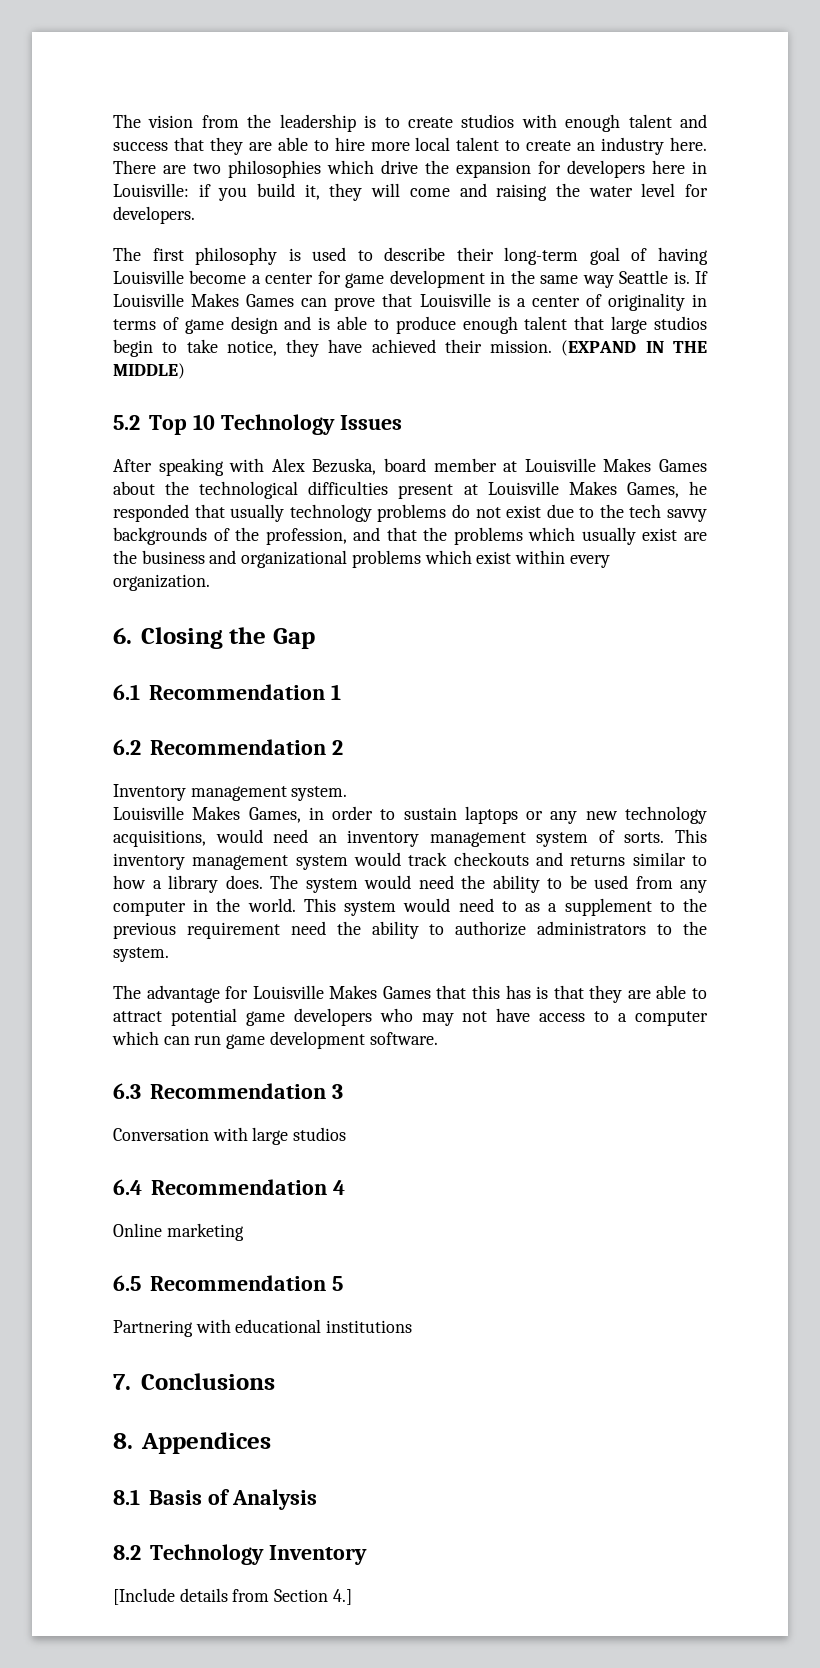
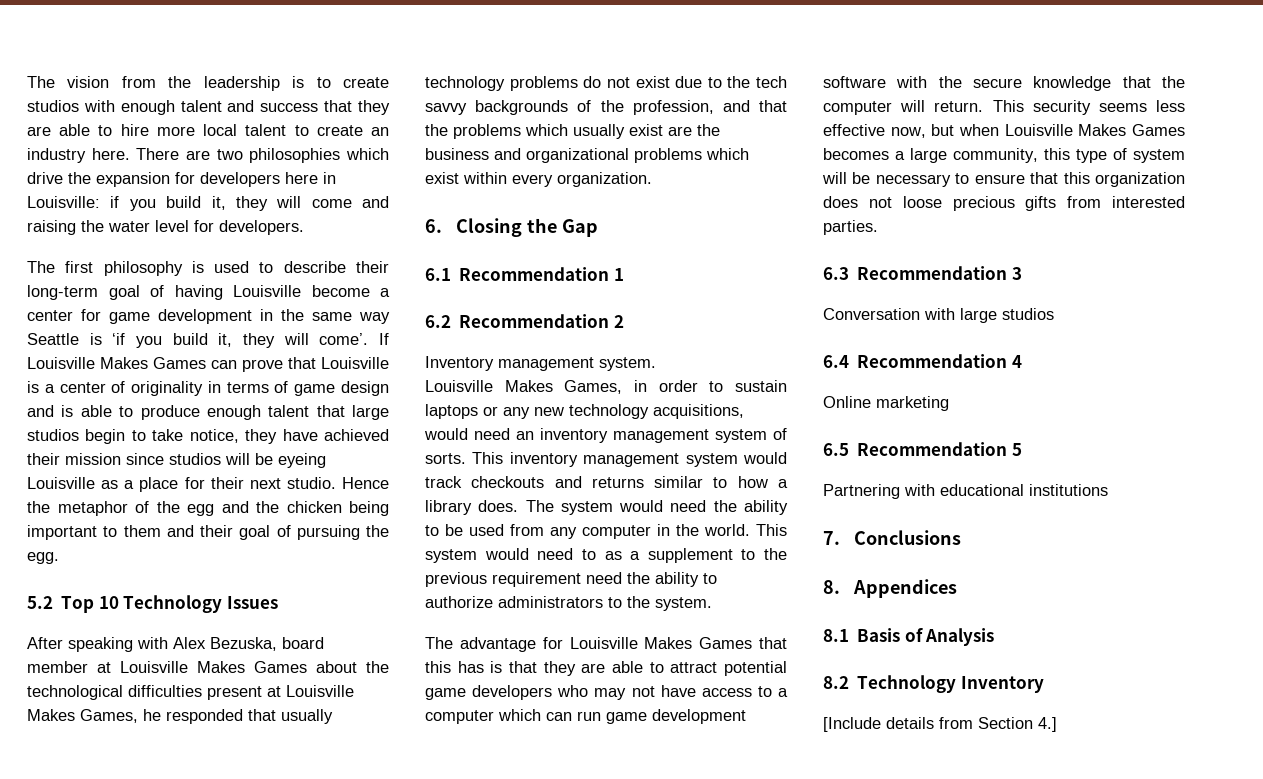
- The first philosophy is used to describe their long-term goal of having Louisville become a center for game development in the same way Seattle is.
+ The first philosophy is used to describe their long-term goal of having Louisville become a center for game development in the same way Seattle is ‘if you build it, they will come’.
- If Louisville Makes Games can prove that Louisville is a center of originality in terms of game design and is able to produce enough talent that large studios begin to take notice, they have achieved their mission. (EXPAND IN THE MIDDLE)
+ If Louisville Makes Games can prove that Louisville is a center of originality in terms of game design and is able to produce enough talent that large studios begin to take notice, they have achieved their mission since studios will be eyeing Louisville as a place for their next studio. Hence the metaphor of the egg and the chicken being important to them and their goal of pursuing the egg.
- The advantage for Louisville Makes Games that this has is that they are able to attract potential game developers who may not have access to a computer which can run game development software.
+ The advantage for Louisville Makes Games that this has is that they are able to attract potential game developers who may not have access to a computer which can run game development software with the secure knowledge that the computer will return. This security seems less effective now, but when Louisville Makes Games becomes a large community, this type of system will be necessary to ensure that this organization does not loose precious gifts from interested parties.

